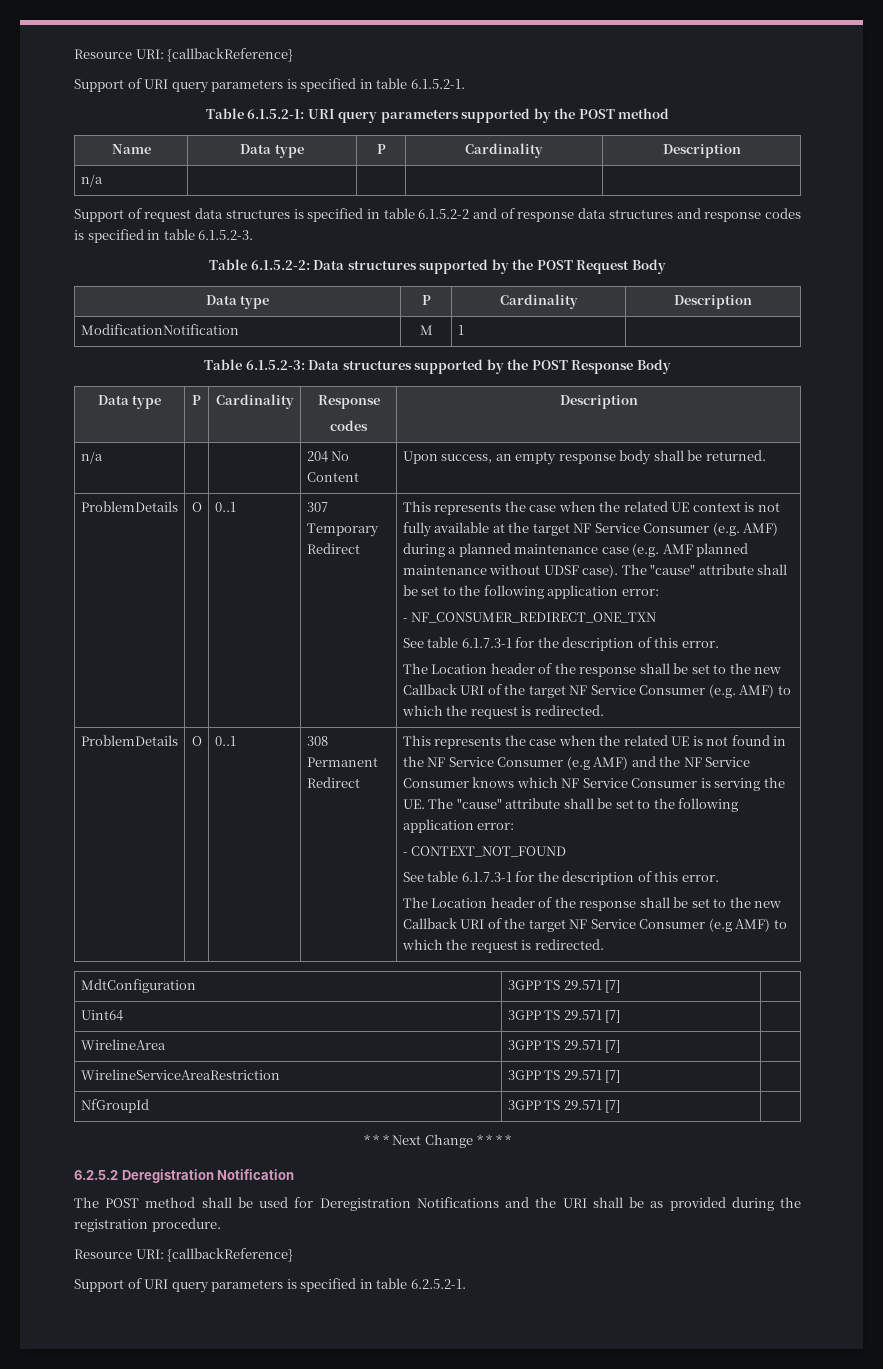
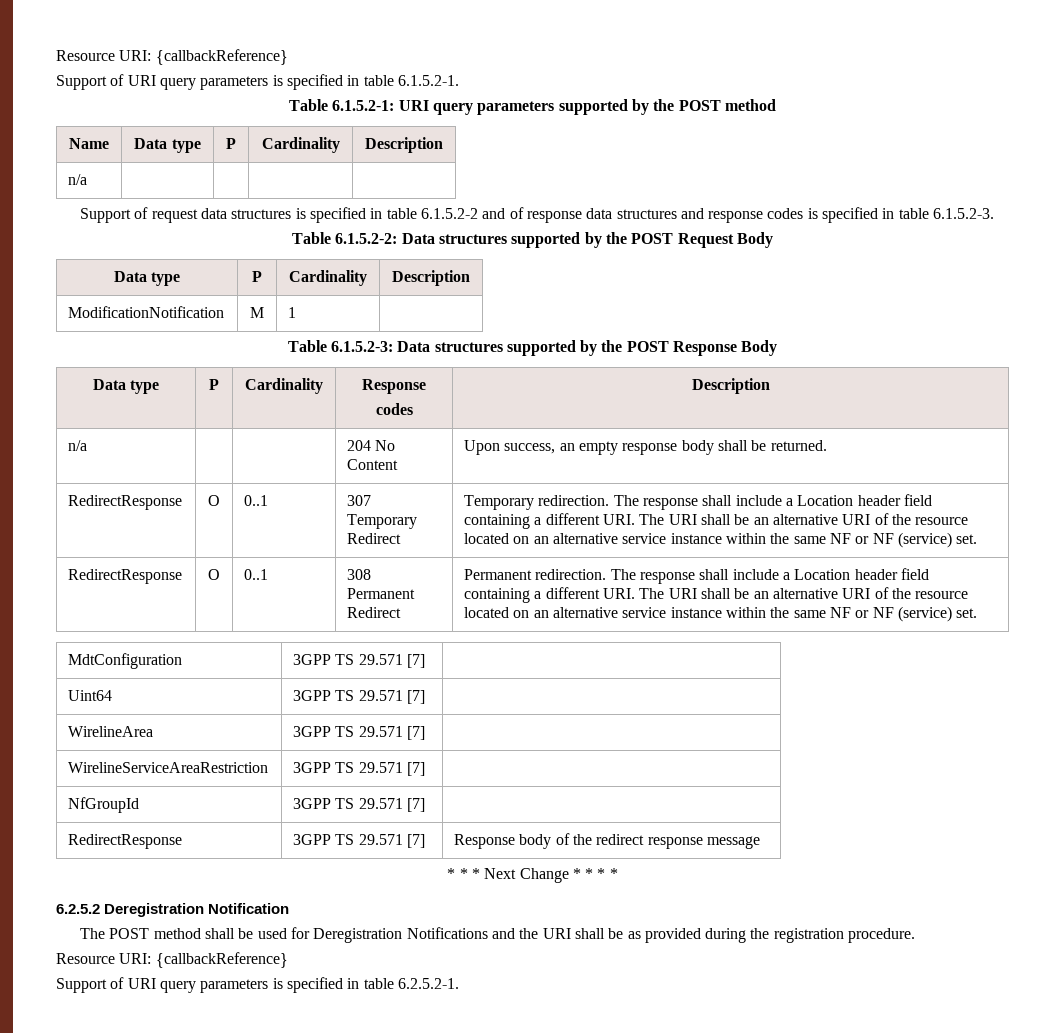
  n/a | | | 204 No Content | Upon success, an empty response body shall be returned.
- ProblemDetails
+ RedirectResponse
- This represents the case when the related UE context is not fully available at the target NF Service Consumer (e.g. AMF) during a planned maintenance case (e.g. AMF planned maintenance without UDSF case). The "cause" attribute shall be set to the following application error:
- - NF_CONSUMER_REDIRECT_ONE_TXN
- See table 6.1.7.3-1 for the description of this error.
- The Location header of the response shall be set to the new Callback URI of the target NF Service Consumer (e.g. AMF) to which the request is redirected.
- ProblemDetails
+ Temporary redirection. The response shall include a Location header field containing a different URI. The URI shall be an alternative URI of the resource located on an alternative service instance within the same NF or NF (service) set.
+ RedirectResponse
- This represents the case when the related UE is not found in the NF Service Consumer (e.g AMF) and the NF Service Consumer knows which NF Service Consumer is serving the UE. The "cause" attribute shall be set to the following application error:
- - CONTEXT_NOT_FOUND
- See table 6.1.7.3-1 for the description of this error.
- The Location header of the response shall be set to the new Callback URI of the target NF Service Consumer (e.g AMF) to which the request is redirected.
+ Permanent redirection. The response shall include a Location header field containing a different URI. The URI shall be an alternative URI of the resource located on an alternative service instance within the same NF or NF (service) set.
+ RedirectResponse | 3GPP TS 29.571 [7] | Response body of the redirect response message

